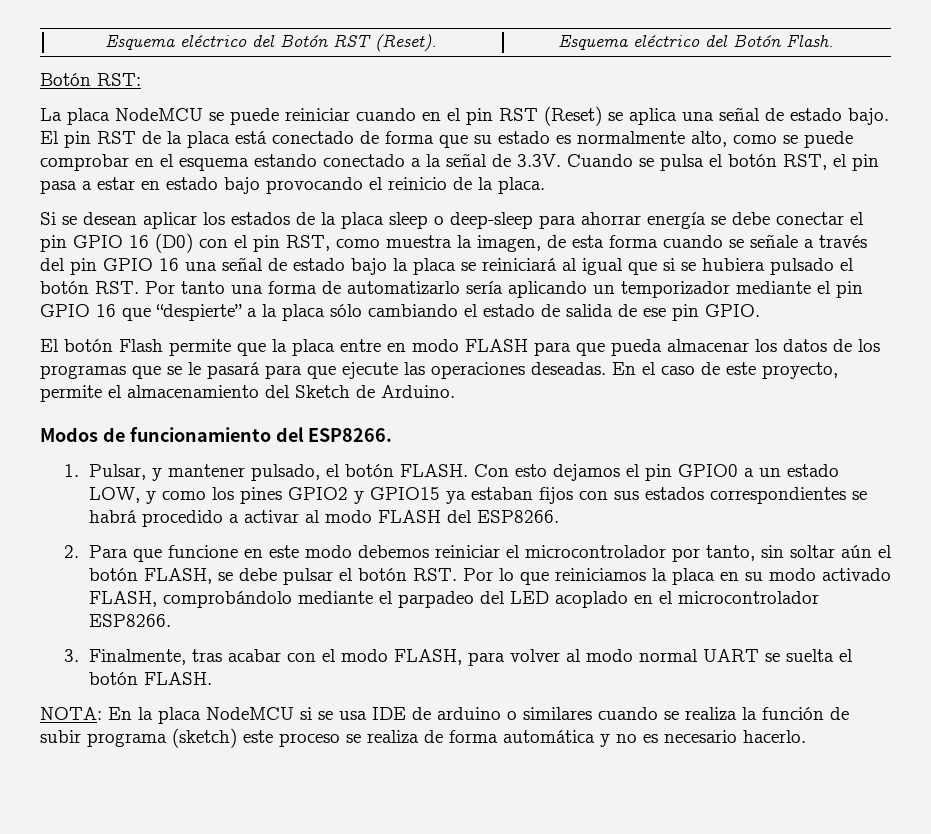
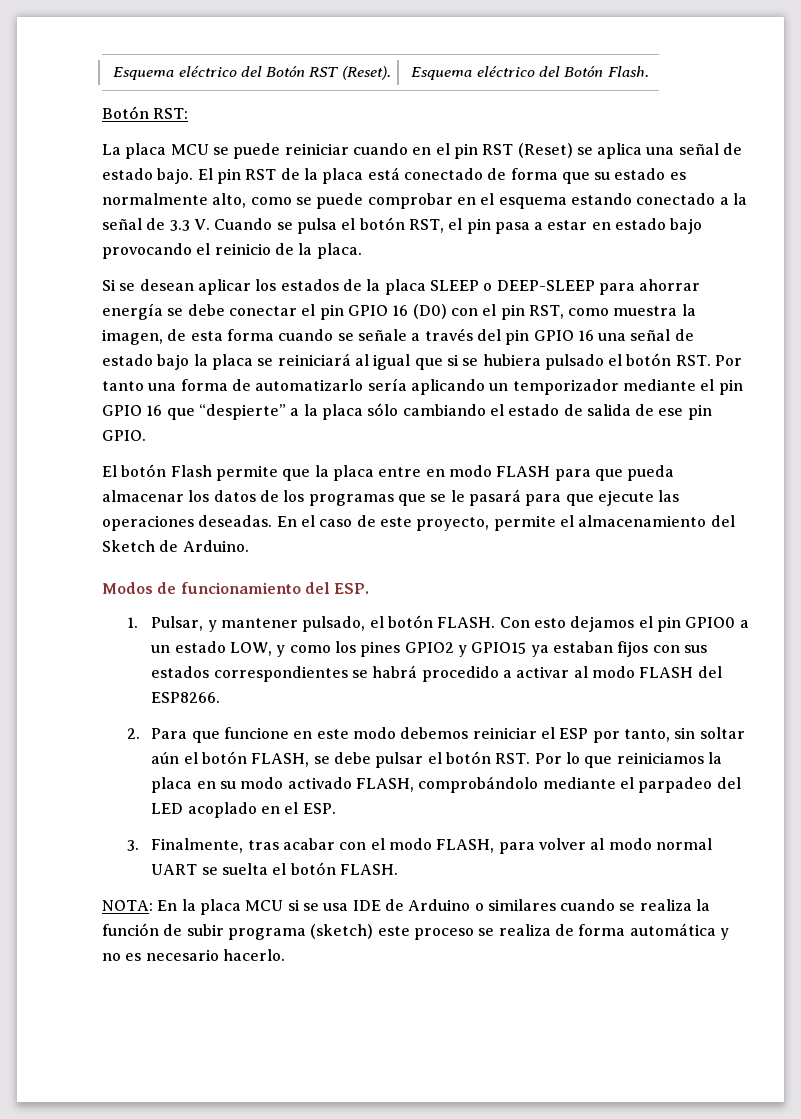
- La placa NodeMCU se puede reiniciar cuando en el pin RST (Reset) se aplica una señal de estado bajo.
+ La placa MCU se puede reiniciar cuando en el pin RST (Reset) se aplica una señal de estado bajo.
- El pin RST de la placa está conectado de forma que su estado es normalmente alto, como se puede comprobar en el esquema estando conectado a la señal de 3.3V. Cuando se pulsa el botón RST, el pin pasa a estar en estado bajo provocando el reinicio de la placa.
+ El pin RST de la placa está conectado de forma que su estado es normalmente alto, como se puede comprobar en el esquema estando conectado a la señal de 3.3 V. Cuando se pulsa el botón RST, el pin pasa a estar en estado bajo provocando el reinicio de la placa.
- Si se desean aplicar los estados de la placa sleep o deep-sleep para ahorrar energía se debe conectar el pin GPIO 16 (D0) con el pin RST, como muestra la imagen, de esta forma cuando se señale a través del pin GPIO 16 una señal de estado bajo la placa se reiniciará al igual que si se hubiera pulsado el botón RST. Por tanto una forma de automatizarlo sería aplicando un temporizador mediante el pin GPIO 16 que “despierte” a la placa sólo cambiando el estado de salida de ese pin GPIO.
+ Si se desean aplicar los estados de la placa SLEEP o DEEP-SLEEP para ahorrar energía se debe conectar el pin GPIO 16 (D0) con el pin RST, como muestra la imagen, de esta forma cuando se señale a través del pin GPIO 16 una señal de estado bajo la placa se reiniciará al igual que si se hubiera pulsado el botón RST. Por tanto una forma de automatizarlo sería aplicando un temporizador mediante el pin GPIO 16 que “despierte” a la placa sólo cambiando el estado de salida de ese pin GPIO.
- Modos de funcionamiento del ESP8266.
+ Modos de funcionamiento del ESP.
- 2. Para que funcione en este modo debemos reiniciar el microcontrolador por tanto, sin soltar aún el botón FLASH, se debe pulsar el botón RST. Por lo que reiniciamos la placa en su modo activado FLASH, comprobándolo mediante el parpadeo del LED acoplado en el microcontrolador ESP8266.
+ 2. Para que funcione en este modo debemos reiniciar el ESP por tanto, sin soltar aún el botón FLASH, se debe pulsar el botón RST. Por lo que reiniciamos la placa en su modo activado FLASH, comprobándolo mediante el parpadeo del LED acoplado en el ESP.
- NOTA: En la placa NodeMCU si se usa IDE de arduino o similares cuando se realiza la función de subir programa (sketch) este proceso se realiza de forma automática y no es necesario hacerlo.
+ NOTA: En la placa MCU si se usa IDE de Arduino o similares cuando se realiza la función de subir programa (sketch) este proceso se realiza de forma automática y no es necesario hacerlo.

